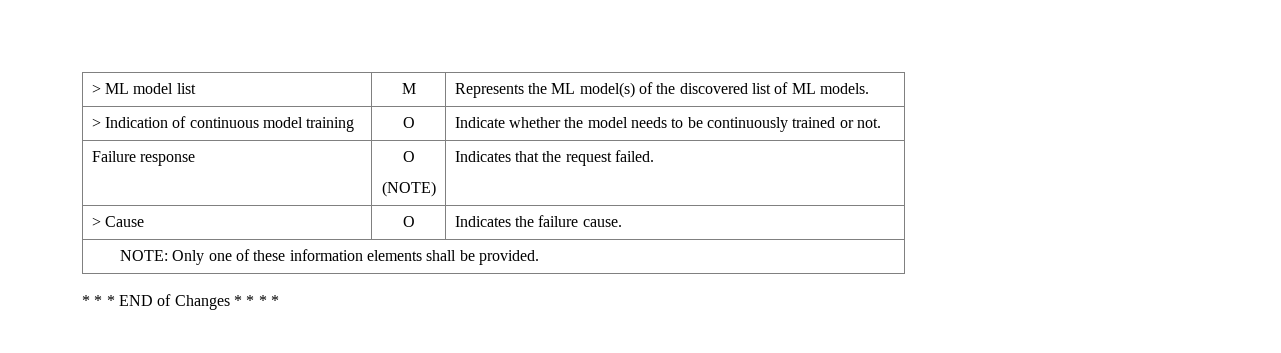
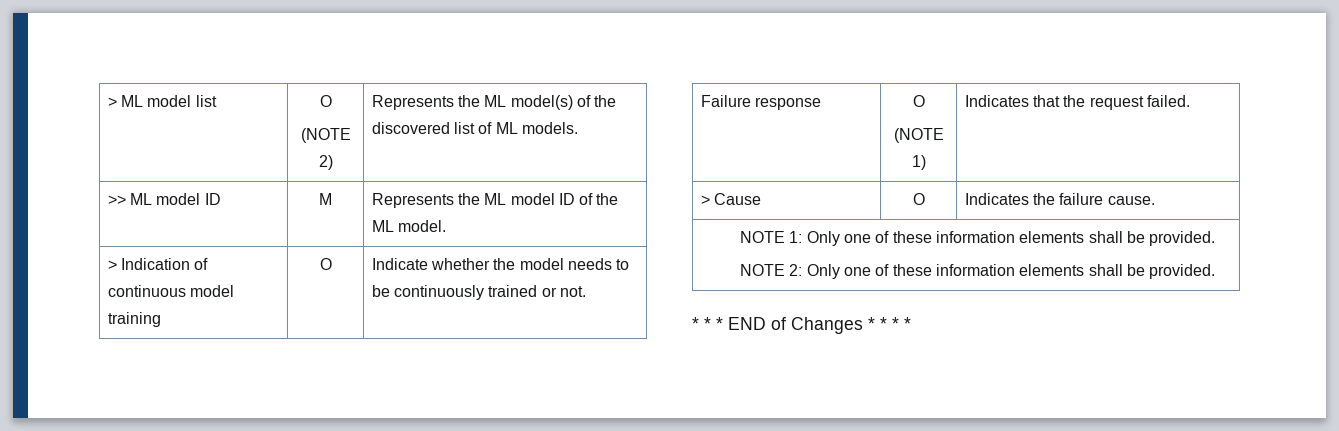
- > ML model list | M | Represents the ML model(s) of the discovered list of ML models.
+ > ML model list | O
+ (NOTE 2) | Represents the ML model(s) of the discovered list of ML models.
+ >> ML model ID | M | Represents the ML model ID of the ML model.
  Failure response | O
- (NOTE) | Indicates that the request failed.
+ (NOTE 1) | Indicates that the request failed.
- NOTE: Only one of these information elements shall be provided.
+ NOTE 1: Only one of these information elements shall be provided.
+ NOTE 2: Only one of these information elements shall be provided.

